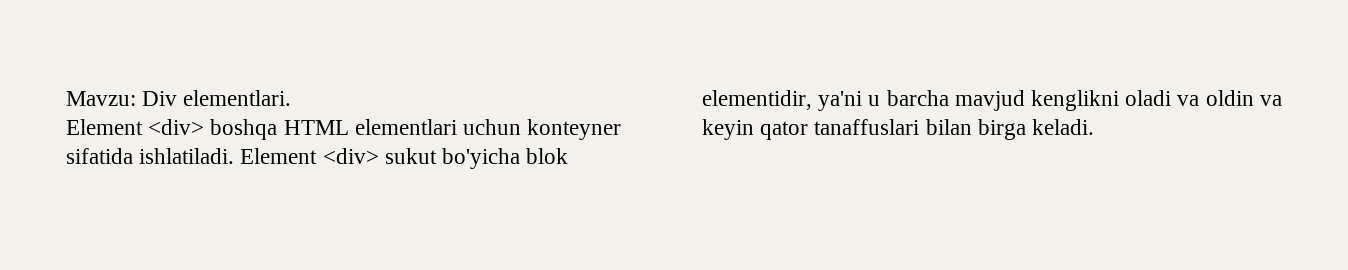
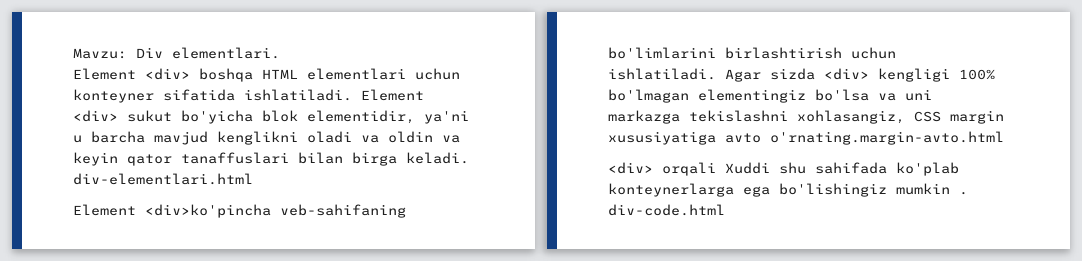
- Element <div> sukut bo'yicha blok elementidir, ya'ni u barcha mavjud kenglikni oladi va oldin va keyin qator tanaffuslari bilan birga keladi.
+ Element <div> sukut bo'yicha blok elementidir, ya'ni u barcha mavjud kenglikni oladi va oldin va keyin qator tanaffuslari bilan birga keladi. div-elementlari.html
+ Element <div>ko'pincha veb-sahifaning bo'limlarini birlashtirish uchun ishlatiladi. Agar sizda <div> kengligi 100% bo'lmagan elementingiz bo'lsa va uni markazga tekislashni xohlasangiz, CSS margin xususiyatiga avto o'rnating.margin-avto.html
+ <div> orqali Xuddi shu sahifada ko'plab konteynerlarga ega bo'lishingiz mumkin . div-code.html

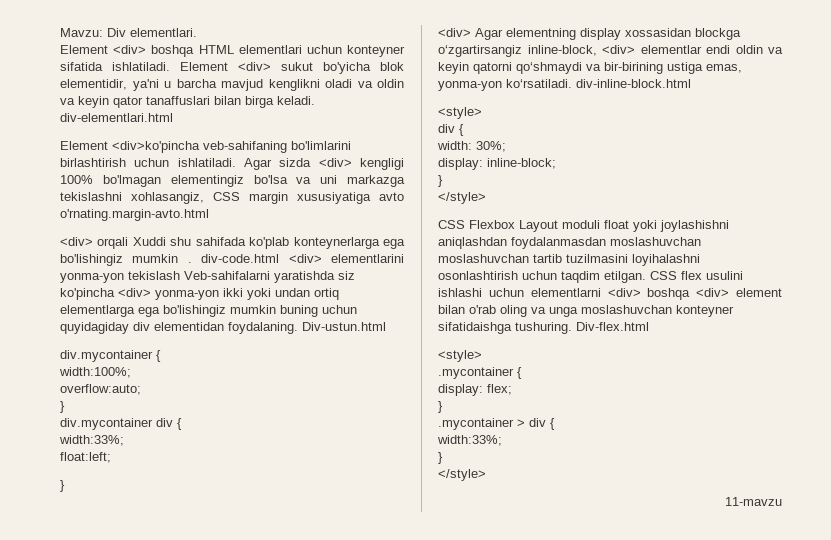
- <div> orqali Xuddi shu sahifada ko'plab konteynerlarga ega bo'lishingiz mumkin . div-code.html
+ <div> orqali Xuddi shu sahifada ko'plab konteynerlarga ega bo'lishingiz mumkin . div-code.html <div> elementlarini yonma-yon tekislash Veb-sahifalarni yaratishda siz ko'pincha <div> yonma-yon ikki yoki undan ortiq elementlarga ega bo'lishingiz mumkin buning uchun quyidagiday div elementidan foydalaning. Div-ustun.html
+ div.mycontainer {
+ width:100%;
+ overflow:auto;
+ }
+ div.mycontainer div {
+ width:33%;
+ float:left;
+ }
+ <div> Agar elementning display xossasidan blockga o‘zgartirsangiz inline-block, <div> elementlar endi oldin va keyin qatorni qo‘shmaydi va bir-birining ustiga emas, yonma-yon ko‘rsatiladi. div-inline-block.html
+ <style>
+ div {
+ width: 30%;
+ display: inline-block;
+ }
+ </style>
+ CSS Flexbox Layout moduli float yoki joylashishni aniqlashdan foydalanmasdan moslashuvchan moslashuvchan tartib tuzilmasini loyihalashni osonlashtirish uchun taqdim etilgan. CSS flex usulini ishlashi uchun elementlarni <div> boshqa <div> element bilan o'rab oling va unga moslashuvchan konteyner sifatidaishga tushuring. Div-flex.html
+ <style>
+ .mycontainer {
+ display: flex;
+ }
+ .mycontainer > div {
+ width:33%;
+ }
+ </style>
+ 11-mavzu

